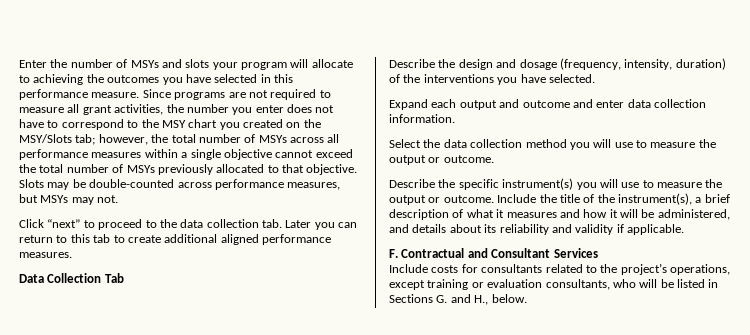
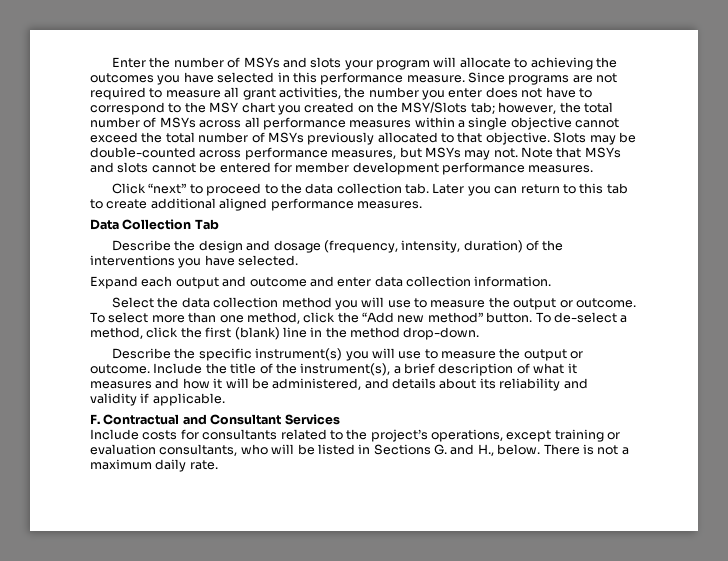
+ Note that MSYs and slots cannot be entered for member development performance measures.
+ To select more than one method, click the “Add new method” button. To de-select a method, click the first (blank) line in the method drop-down.
+ There is not a maximum daily rate.

